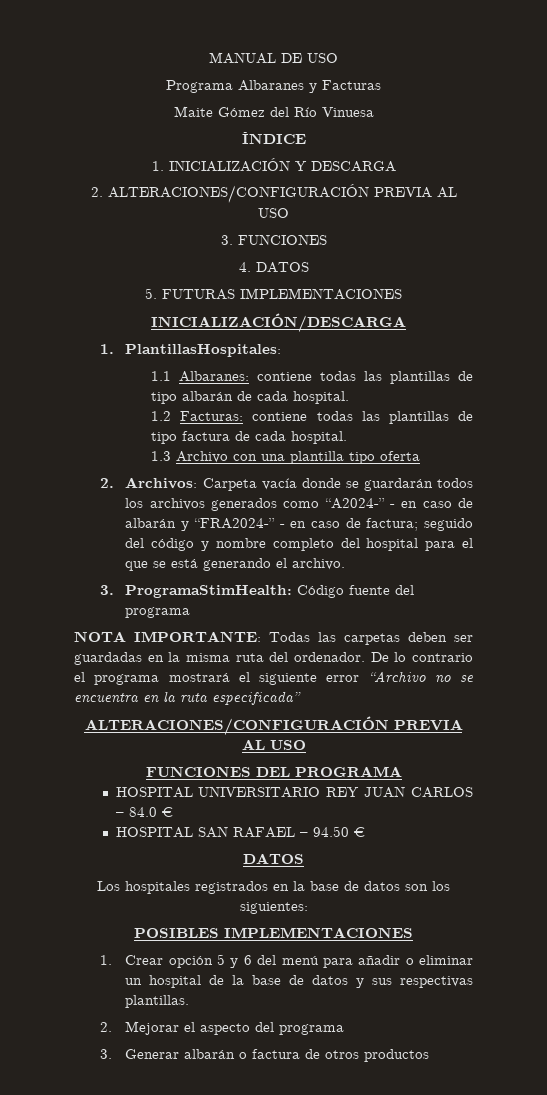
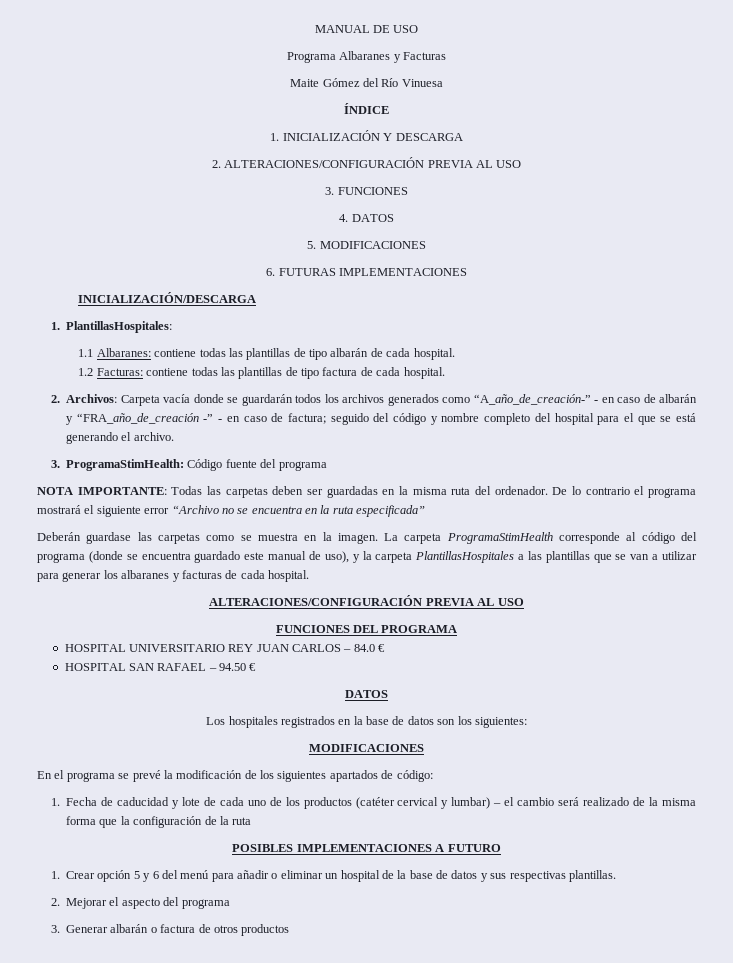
- 5. FUTURAS IMPLEMENTACIONES
+ 5. MODIFICACIONES
+ 6. FUTURAS IMPLEMENTACIONES
- 1.3 Archivo con una plantilla tipo oferta
- 2. Archivos: Carpeta vacía donde se guardarán todos los archivos generados como “A2024-” - en caso de albarán y “FRA2024-” - en caso de factura; seguido del código y nombre completo del hospital para el que se está generando el archivo.
+ 2. Archivos: Carpeta vacía donde se guardarán todos los archivos generados como “A_año_de_creación-” - en caso de albarán y “FRA_año_de_creación -” - en caso de factura; seguido del código y nombre completo del hospital para el que se está generando el archivo.
+ Deberán guardase las carpetas como se muestra en la imagen. La carpeta ProgramaStimHealth corresponde al código del programa (donde se encuentra guardado este manual de uso), y la carpeta PlantillasHospitales a las plantillas que se van a utilizar para generar los albaranes y facturas de cada hospital.
  Los hospitales registrados en la base de datos son los siguientes:
+ MODIFICACIONES
+ En el programa se prevé la modificación de los siguientes apartados de código:
+ 1. Fecha de caducidad y lote de cada uno de los productos (catéter cervical y lumbar) – el cambio será realizado de la misma forma que la configuración de la ruta
- POSIBLES IMPLEMENTACIONES
+ POSIBLES IMPLEMENTACIONES A FUTURO

